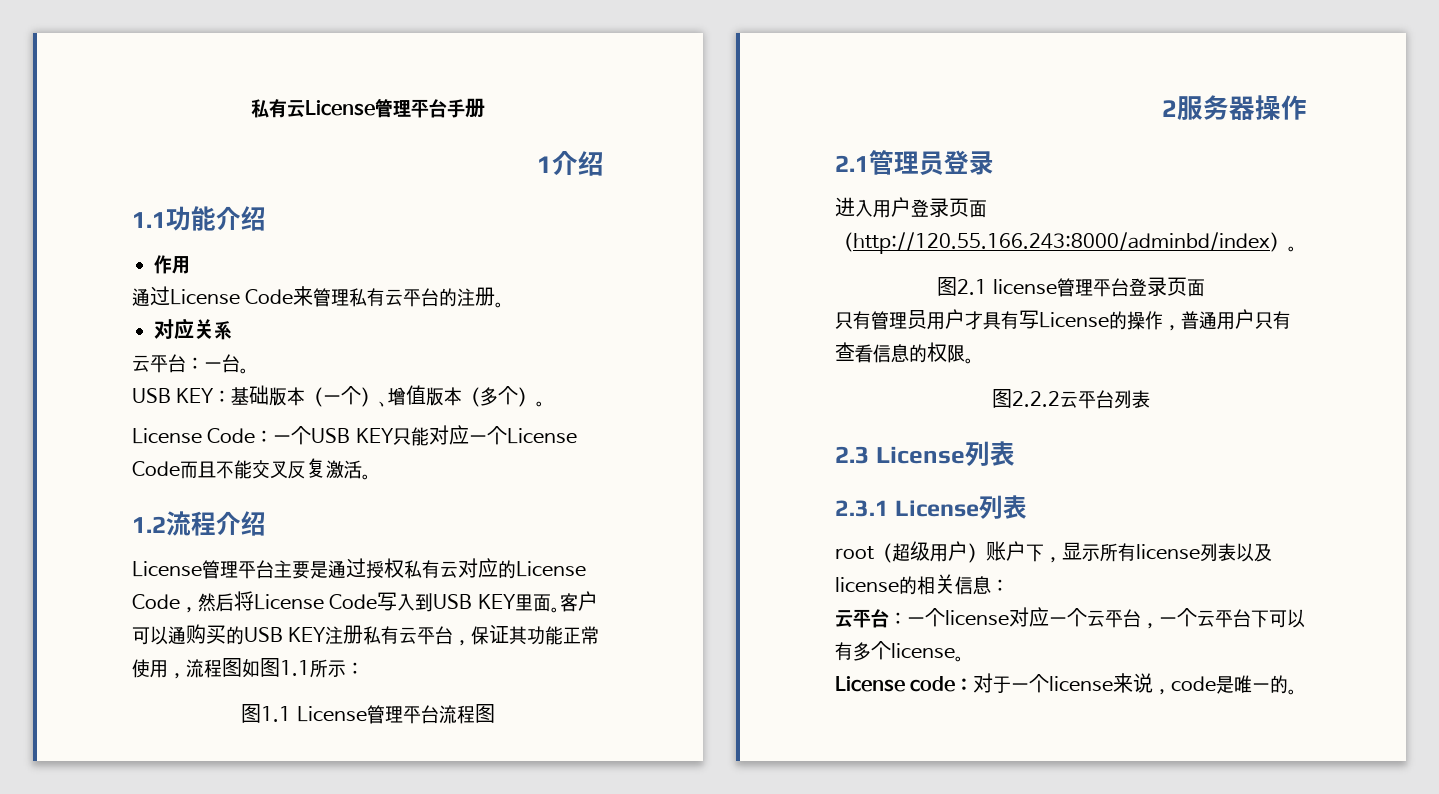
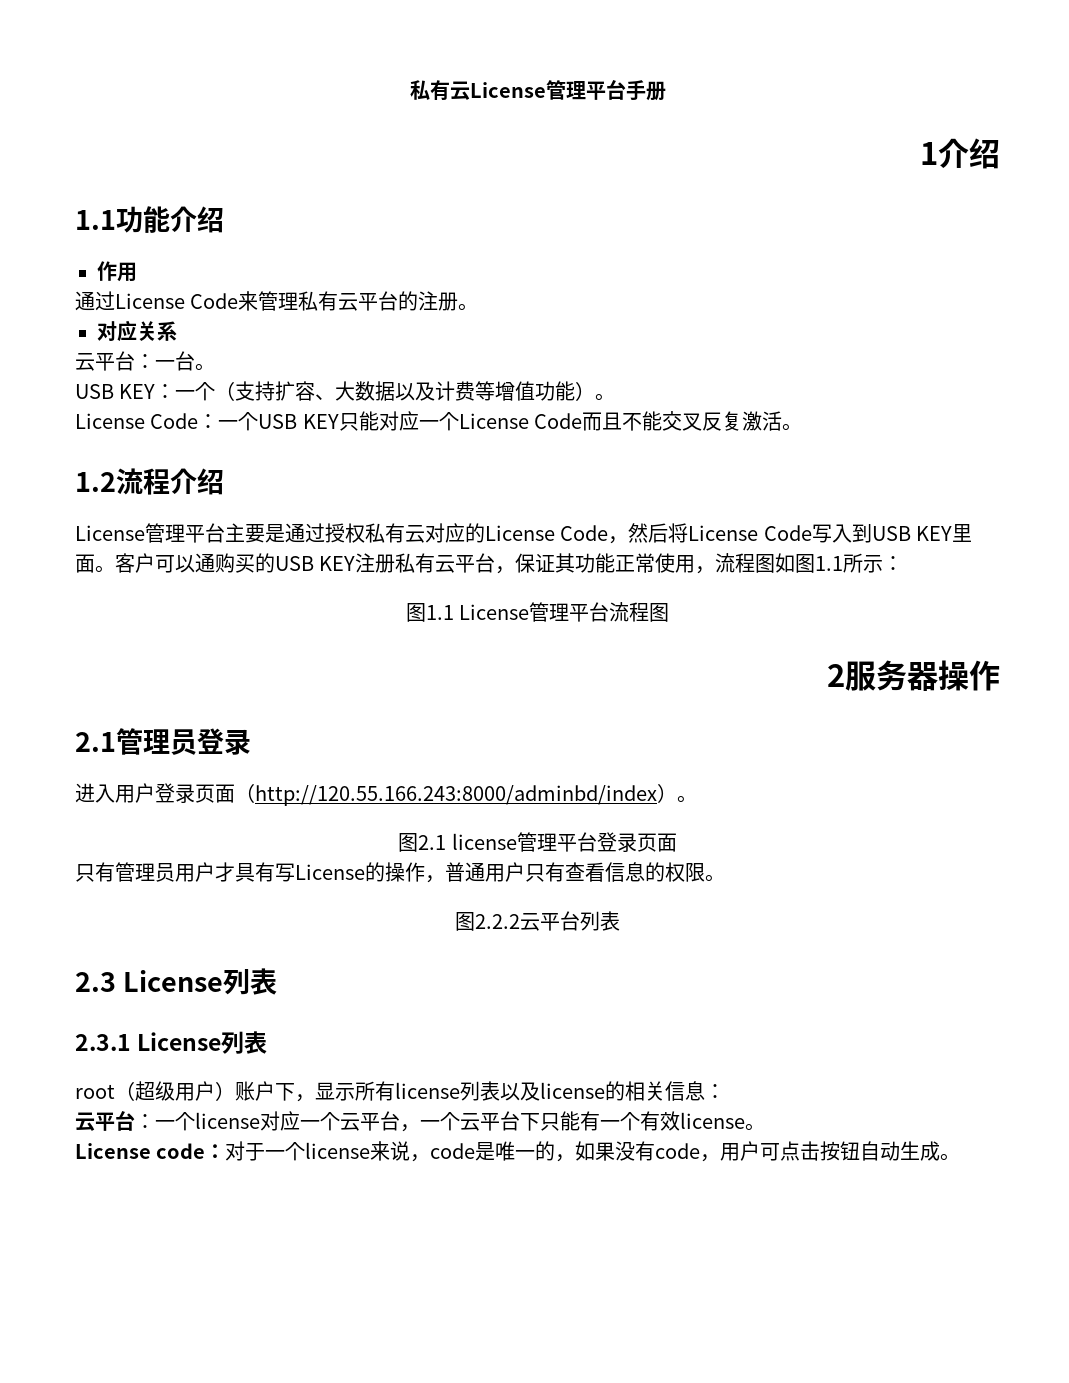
- USB KEY：基础版本（一个）、增值版本（多个）。
+ USB KEY：一个（支持扩容、大数据以及计费等增值功能）。
- 云平台：一个license对应一个云平台，一个云平台下可以有多个license。
+ 云平台：一个license对应一个云平台，一个云平台下只能有一个有效license。
- License code：对于一个license来说，code是唯一的。
+ License code：对于一个license来说，code是唯一的，如果没有code，用户可点击按钮自动生成。

